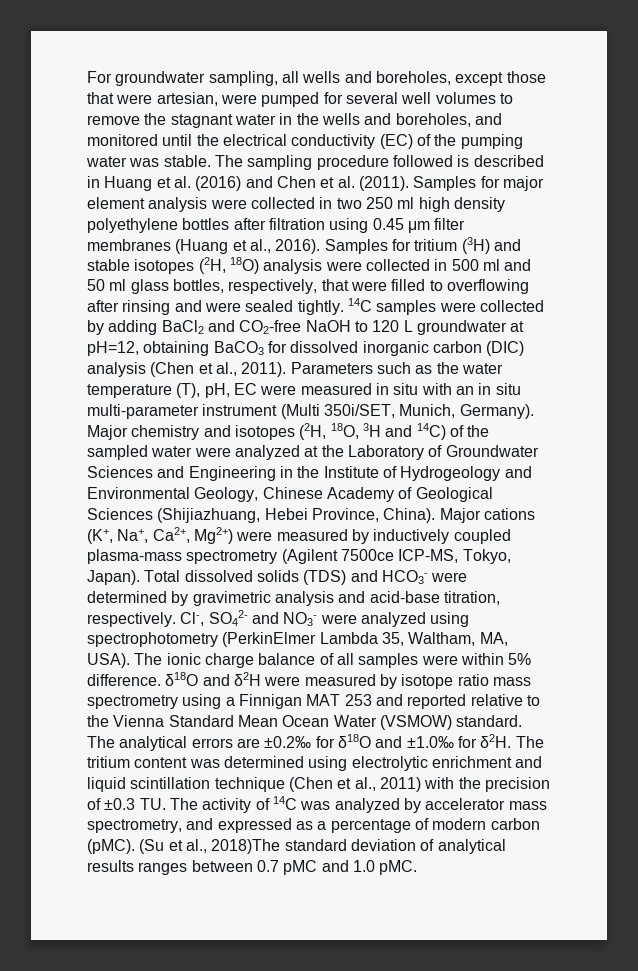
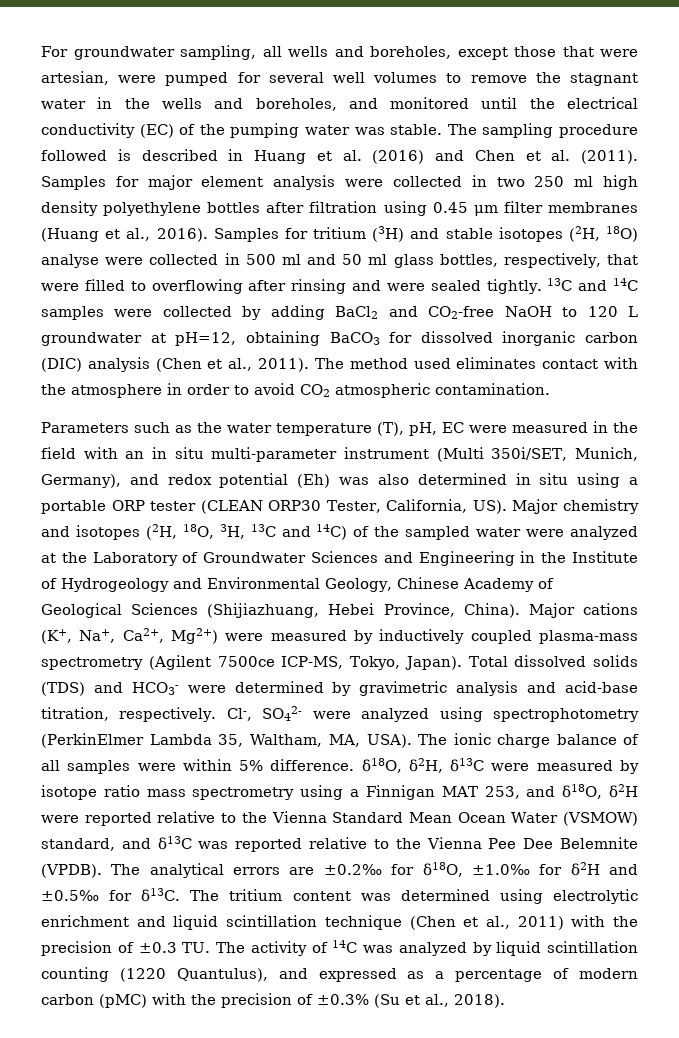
- Samples for tritium (3H) and stable isotopes (2H, 18O) analysis were collected in 500 ml and 50 ml glass bottles, respectively, that were filled to overflowing after rinsing and were sealed tightly.
+ Samples for tritium (3H) and stable isotopes (2H, 18O) analyse were collected in 500 ml and 50 ml glass bottles, respectively, that were filled to overflowing after rinsing and were sealed tightly.
- 14C samples were collected by adding BaCl2 and CO2-free NaOH to 120 L groundwater at pH=12, obtaining BaCO3 for dissolved inorganic carbon (DIC) analysis (Chen et al., 2011). Parameters such as the water temperature (T), pH, EC were measured in situ with an in situ multi-parameter instrument (Multi 350i/SET, Munich, Germany). Major chemistry and isotopes (2H, 18O, 3H and 14C) of the sampled water were analyzed at the Laboratory of Groundwater Sciences and Engineering in the Institute of Hydrogeology and Environmental Geology, Chinese Academy of Geological Sciences (Shijiazhuang, Hebei Province, China).
+ 13C and 14C samples were collected by adding BaCl2 and CO2-free NaOH to 120 L groundwater at pH=12, obtaining BaCO3 for dissolved inorganic carbon (DIC) analysis (Chen et al., 2011). The method used eliminates contact with the atmosphere in order to avoid CO2 atmospheric contamination.
+ Parameters such as the water temperature (T), pH, EC were measured in the field with an in situ multi-parameter instrument (Multi 350i/SET, Munich, Germany), and redox potential (Eh) was also determined in situ using a portable ORP tester (CLEAN ORP30 Tester, California, US). Major chemistry and isotopes (2H, 18O, 3H, 13C and 14C) of the sampled water were analyzed at the Laboratory of Groundwater Sciences and Engineering in the Institute of Hydrogeology and Environmental Geology, Chinese Academy of Geological Sciences (Shijiazhuang, Hebei Province, China).
- Cl-, SO42- and NO3- were analyzed using spectrophotometry (PerkinElmer Lambda 35, Waltham, MA, USA).
+ Cl-, SO42- were analyzed using spectrophotometry (PerkinElmer Lambda 35, Waltham, MA, USA).
- The ionic charge balance of all samples were within 5% difference. δ18O and δ2H were measured by isotope ratio mass spectrometry using a Finnigan MAT 253 and reported relative to the Vienna Standard Mean Ocean Water (VSMOW) standard.
+ The ionic charge balance of all samples were within 5% difference. δ18O, δ2H, δ13C were measured by isotope ratio mass spectrometry using a Finnigan MAT 253, and δ18O, δ2H were reported relative to the Vienna Standard Mean Ocean Water (VSMOW) standard, and δ13C was reported relative to the Vienna Pee Dee Belemnite (VPDB).
- The analytical errors are ±0.2‰ for δ18O and ±1.0‰ for δ2H.
+ The analytical errors are ±0.2‰ for δ18O, ±1.0‰ for δ2H and ±0.5‰ for δ13C.
- The tritium content was determined using electrolytic enrichment and liquid scintillation technique (Chen et al., 2011) with the precision of ±0.3 TU. The activity of 14C was analyzed by accelerator mass spectrometry, and expressed as a percentage of modern carbon (pMC). (Su et al., 2018)The standard deviation of analytical results ranges between 0.7 pMC and 1.0 pMC.
+ The tritium content was determined using electrolytic enrichment and liquid scintillation technique (Chen et al., 2011) with the precision of ±0.3 TU. The activity of 14C was analyzed by liquid scintillation counting (1220 Quantulus), and expressed as a percentage of modern carbon (pMC) with the precision of ±0.3% (Su et al., 2018).

